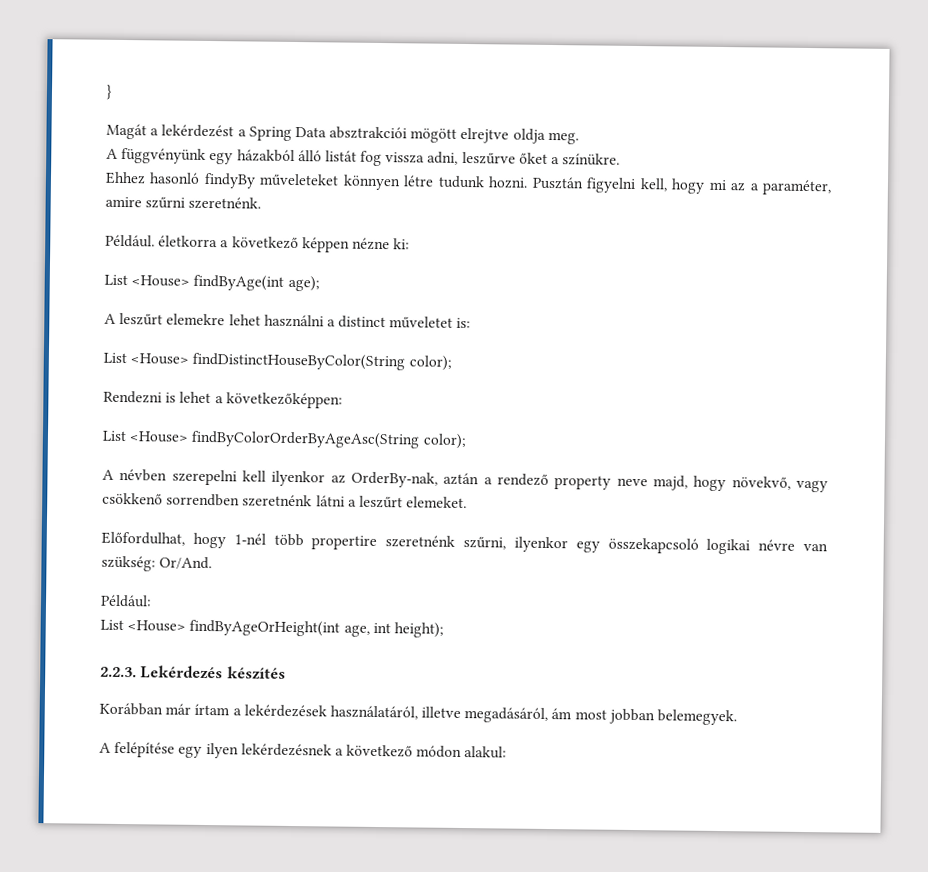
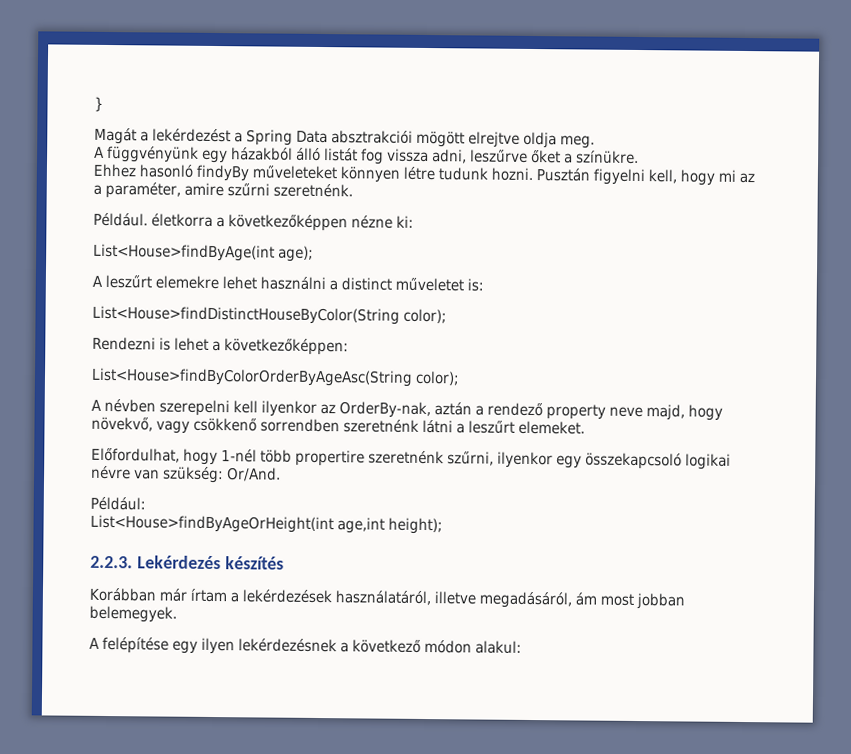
- Például. életkorra a következő képpen nézne ki:
+ Például. életkorra a következőképpen nézne ki:
- List <House> findByAge(int age);
+ List<House>findByAge(int age);
- List <House> findDistinctHouseByColor(String color);
+ List<House>findDistinctHouseByColor(String color);
- List <House> findByColorOrderByAgeAsc(String color);
+ List<House>findByColorOrderByAgeAsc(String color);
- List <House> findByAgeOrHeight(int age, int height);
+ List<House>findByAgeOrHeight(int age,int height);

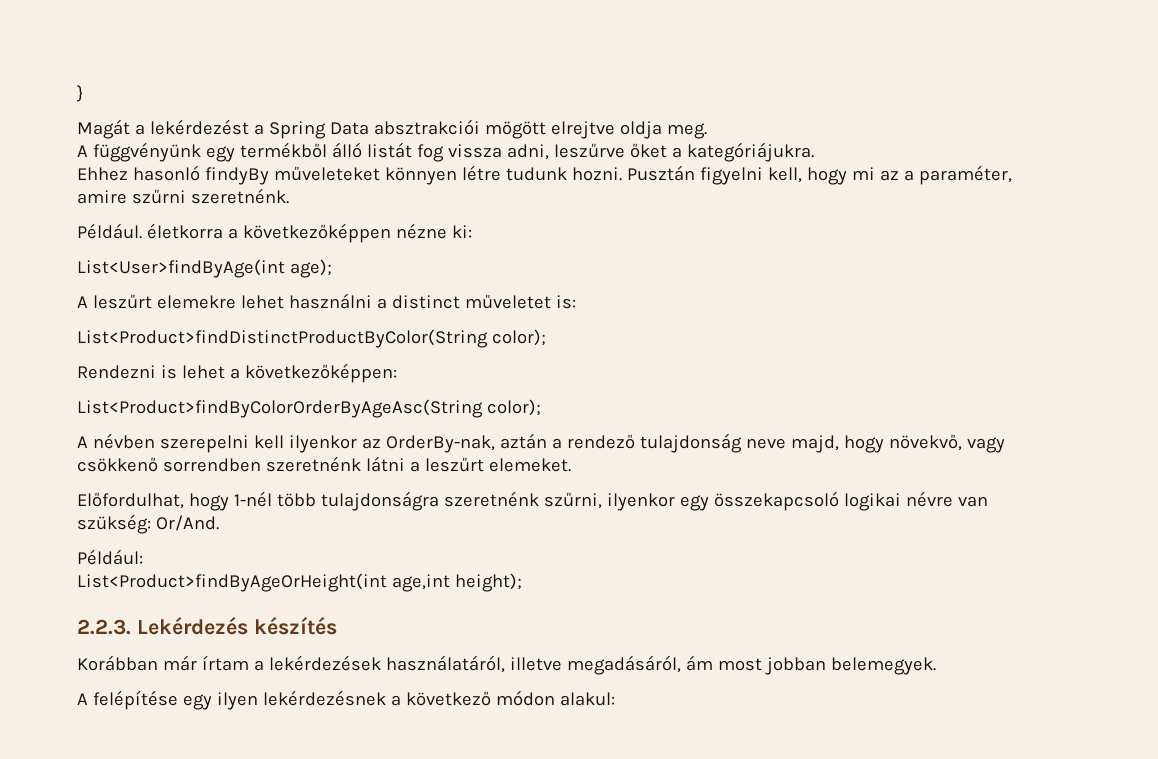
- A függvényünk egy házakból álló listát fog vissza adni, leszűrve őket a színükre.
+ A függvényünk egy termékből álló listát fog vissza adni, leszűrve őket a kategóriájukra.
- List<House>findByAge(int age);
+ List<User>findByAge(int age);
- List<House>findDistinctHouseByColor(String color);
+ List<Product>findDistinctProductByColor(String color);
- List<House>findByColorOrderByAgeAsc(String color);
+ List<Product>findByColorOrderByAgeAsc(String color);
- A névben szerepelni kell ilyenkor az OrderBy-nak, aztán a rendező property neve majd, hogy növekvő, vagy csökkenő sorrendben szeretnénk látni a leszűrt elemeket.
+ A névben szerepelni kell ilyenkor az OrderBy-nak, aztán a rendező tulajdonság neve majd, hogy növekvő, vagy csökkenő sorrendben szeretnénk látni a leszűrt elemeket.
- Előfordulhat, hogy 1-nél több propertire szeretnénk szűrni, ilyenkor egy összekapcsoló logikai névre van szükség: Or/And.
+ Előfordulhat, hogy 1-nél több tulajdonságra szeretnénk szűrni, ilyenkor egy összekapcsoló logikai névre van szükség: Or/And.
- List<House>findByAgeOrHeight(int age,int height);
+ List<Product>findByAgeOrHeight(int age,int height);

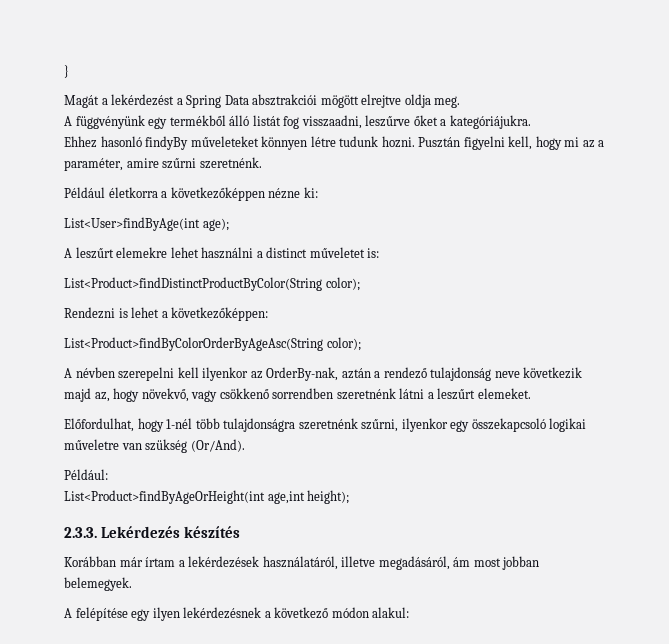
- A függvényünk egy termékből álló listát fog vissza adni, leszűrve őket a kategóriájukra.
+ A függvényünk egy termékből álló listát fog visszaadni, leszűrve őket a kategóriájukra.
- Például. életkorra a következőképpen nézne ki:
+ Például életkorra a következőképpen nézne ki:
- A névben szerepelni kell ilyenkor az OrderBy-nak, aztán a rendező tulajdonság neve majd, hogy növekvő, vagy csökkenő sorrendben szeretnénk látni a leszűrt elemeket.
+ A névben szerepelni kell ilyenkor az OrderBy-nak, aztán a rendező tulajdonság neve következik majd az, hogy növekvő, vagy csökkenő sorrendben szeretnénk látni a leszűrt elemeket.
- Előfordulhat, hogy 1-nél több tulajdonságra szeretnénk szűrni, ilyenkor egy összekapcsoló logikai névre van szükség: Or/And.
+ Előfordulhat, hogy 1-nél több tulajdonságra szeretnénk szűrni, ilyenkor egy összekapcsoló logikai műveletre van szükség (Or/And).
- 2.2.3. Lekérdezés készítés
+ 2.3.3. Lekérdezés készítés

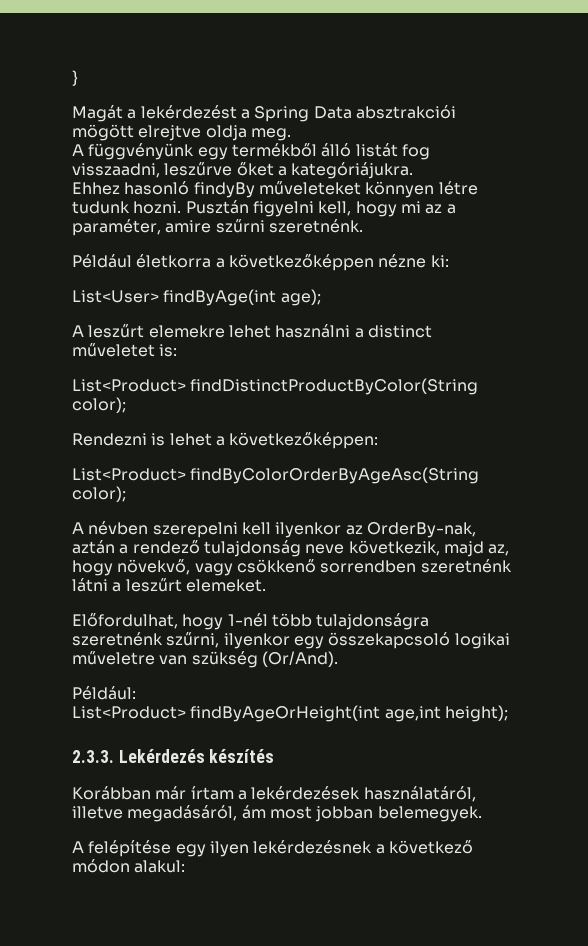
- List<User>findByAge(int age);
+ List<User> findByAge(int age);
- List<Product>findDistinctProductByColor(String color);
+ List<Product> findDistinctProductByColor(String color);
- List<Product>findByColorOrderByAgeAsc(String color);
+ List<Product> findByColorOrderByAgeAsc(String color);
- A névben szerepelni kell ilyenkor az OrderBy-nak, aztán a rendező tulajdonság neve következik majd az, hogy növekvő, vagy csökkenő sorrendben szeretnénk látni a leszűrt elemeket.
+ A névben szerepelni kell ilyenkor az OrderBy-nak, aztán a rendező tulajdonság neve következik, majd az, hogy növekvő, vagy csökkenő sorrendben szeretnénk látni a leszűrt elemeket.
- List<Product>findByAgeOrHeight(int age,int height);
+ List<Product> findByAgeOrHeight(int age,int height);

